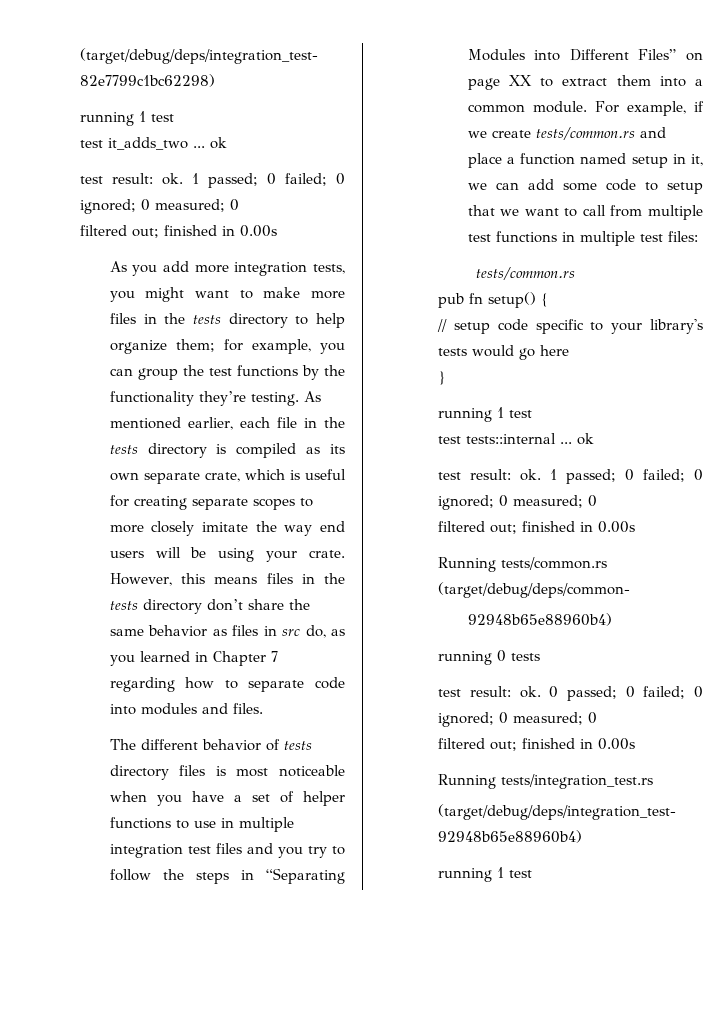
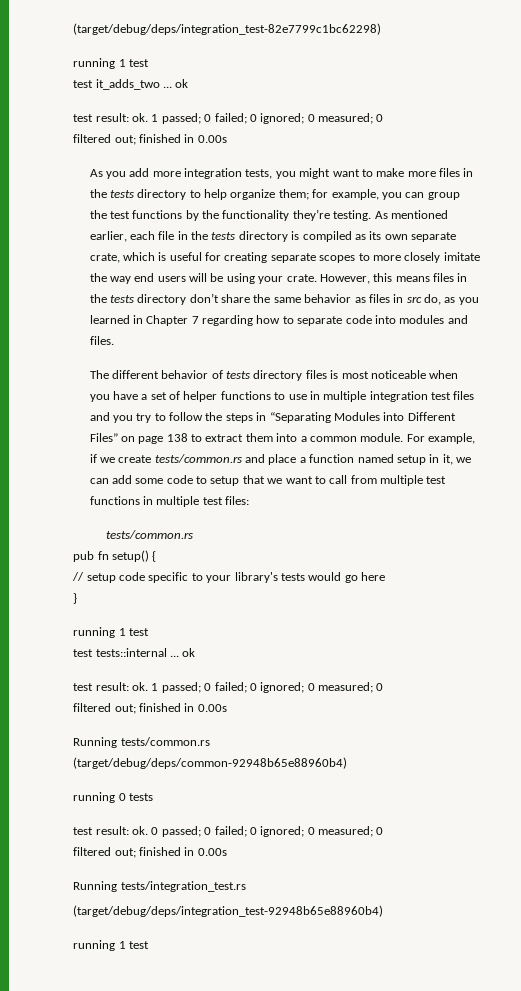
- The different behavior of tests directory files is most noticeable when you have a set of helper functions to use in multiple integration test files and you try to follow the steps in “Separating Modules into Different Files” on page XX to extract them into a common module.
+ The different behavior of tests directory files is most noticeable when you have a set of helper functions to use in multiple integration test files and you try to follow the steps in “Separating Modules into Different Files” on page 138 to extract them into a common module.
- Running tests/common.rs (target/debug/deps/common-
- 92948b65e88960b4)
+ Running tests/common.rs (target/debug/deps/common-92948b65e88960b4)

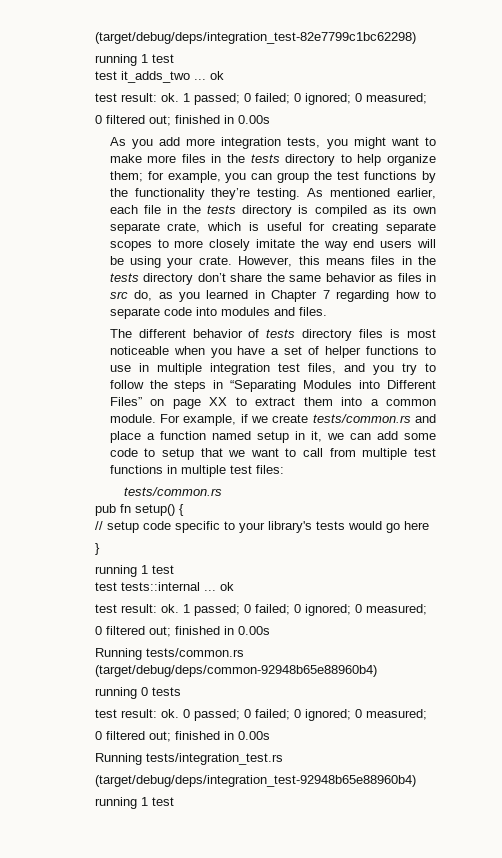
  test it_adds_two ... ok
- test result: ok. 1 passed; 0 failed; 0 ignored; 0 measured; 0
- filtered out; finished in 0.00s
+ test result: ok. 1 passed; 0 failed; 0 ignored; 0 measured;
+ 0 filtered out; finished in 0.00s
- The different behavior of tests directory files is most noticeable when you have a set of helper functions to use in multiple integration test files and you try to follow the steps in “Separating Modules into Different Files” on page 138 to extract them into a common module.
+ The different behavior of tests directory files is most noticeable when you have a set of helper functions to use in multiple integration test files, and you try to follow the steps in “Separating Modules into Different Files” on page XX to extract them into a common module.
  test tests::internal ... ok
- test result: ok. 1 passed; 0 failed; 0 ignored; 0 measured; 0
- filtered out; finished in 0.00s
+ test result: ok. 1 passed; 0 failed; 0 ignored; 0 measured;
+ 0 filtered out; finished in 0.00s
- 0 passed; 0 failed; 0 ignored; 0 measured; 0
- filtered out; finished in 0.00s
+ 0 passed; 0 failed; 0 ignored; 0 measured;
+ 0 filtered out; finished in 0.00s

